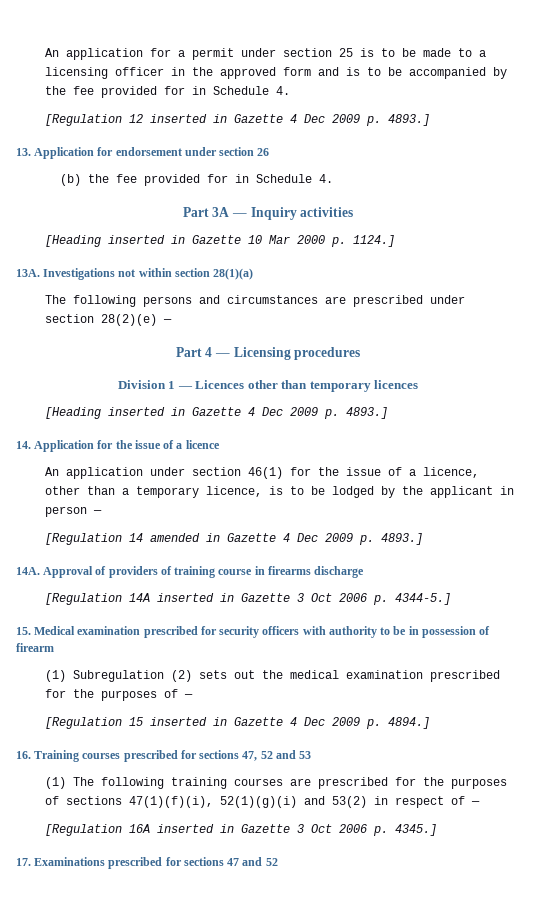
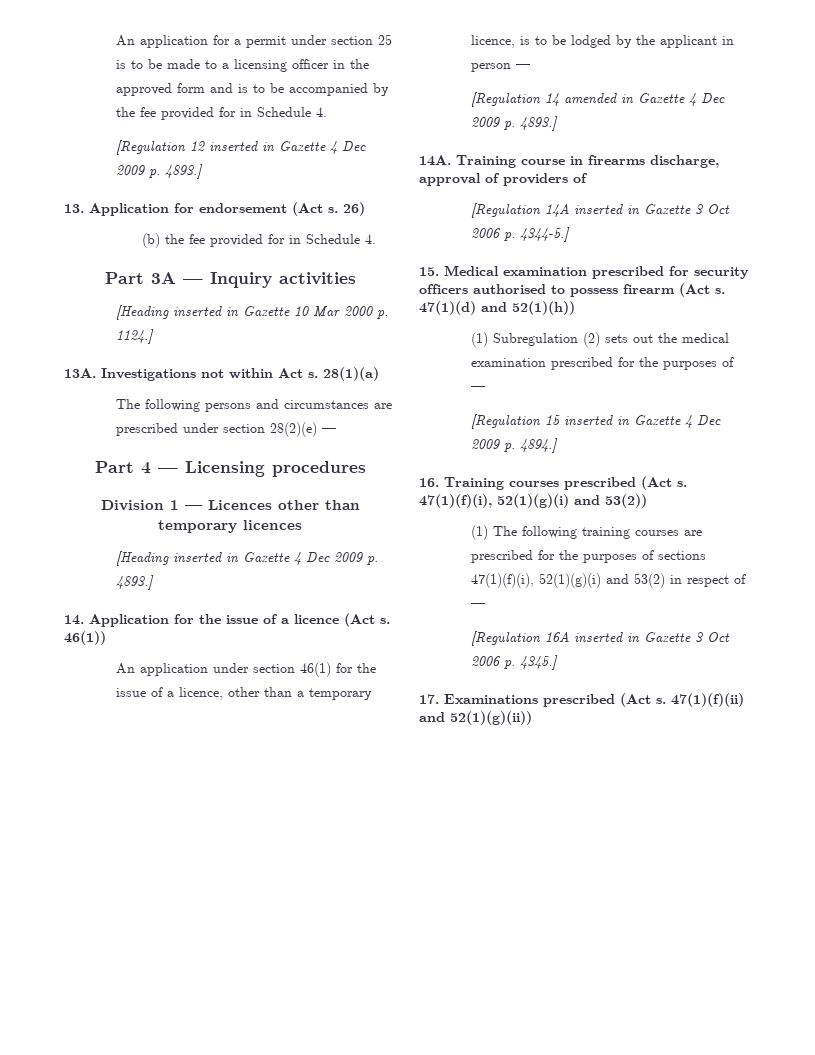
- 13. Application for endorsement under section 26
+ 13. Application for endorsement (Act s. 26)
- Investigations not within section 28(1)(a)
+ Investigations not within Act s. 28(1)(a)
- 14. Application for the issue of a licence
+ 14. Application for the issue of a licence (Act s. 46(1))
- Approval of providers of training course in firearms discharge
+ Training course in firearms discharge, approval of providers of
- 15. Medical examination prescribed for security officers with authority to be in possession of firearm
+ 15. Medical examination prescribed for security officers authorised to possess firearm (Act s. 47(1)(d) and 52(1)(h))
- 16. Training courses prescribed for sections 47, 52 and 53
+ 16. Training courses prescribed (Act s. 47(1)(f)(i), 52(1)(g)(i) and 53(2))
- 17. Examinations prescribed for sections 47 and 52
+ 17. Examinations prescribed (Act s. 47(1)(f)(ii) and 52(1)(g)(ii))

